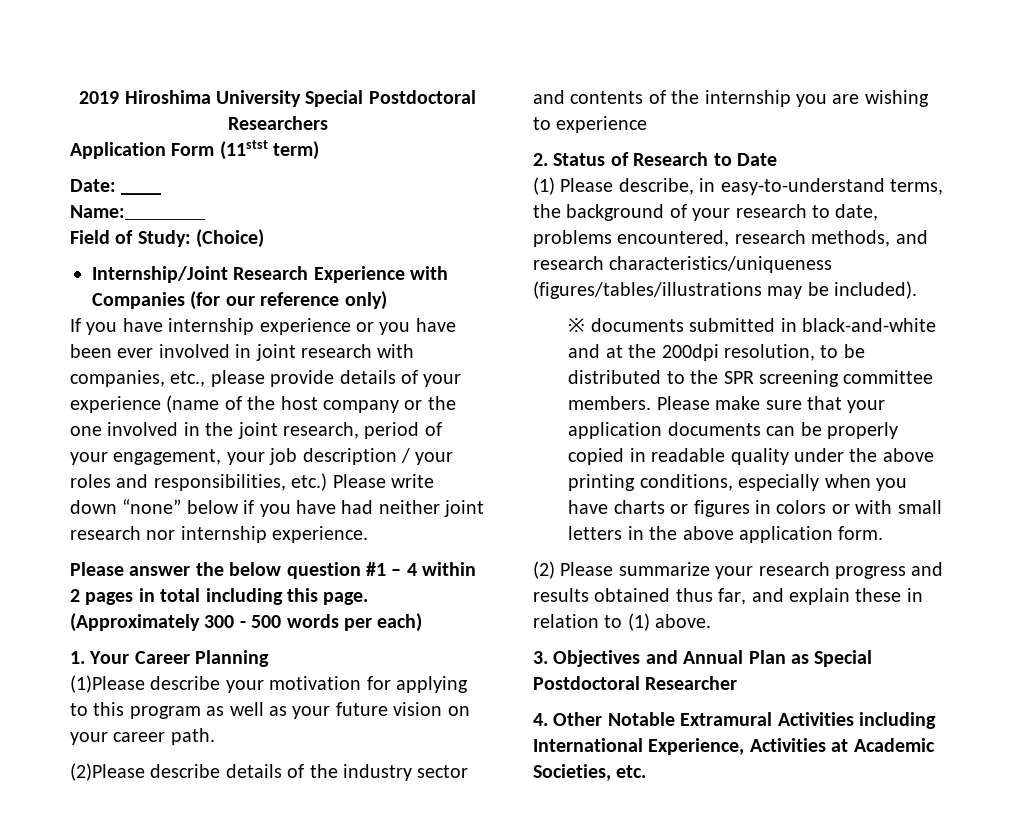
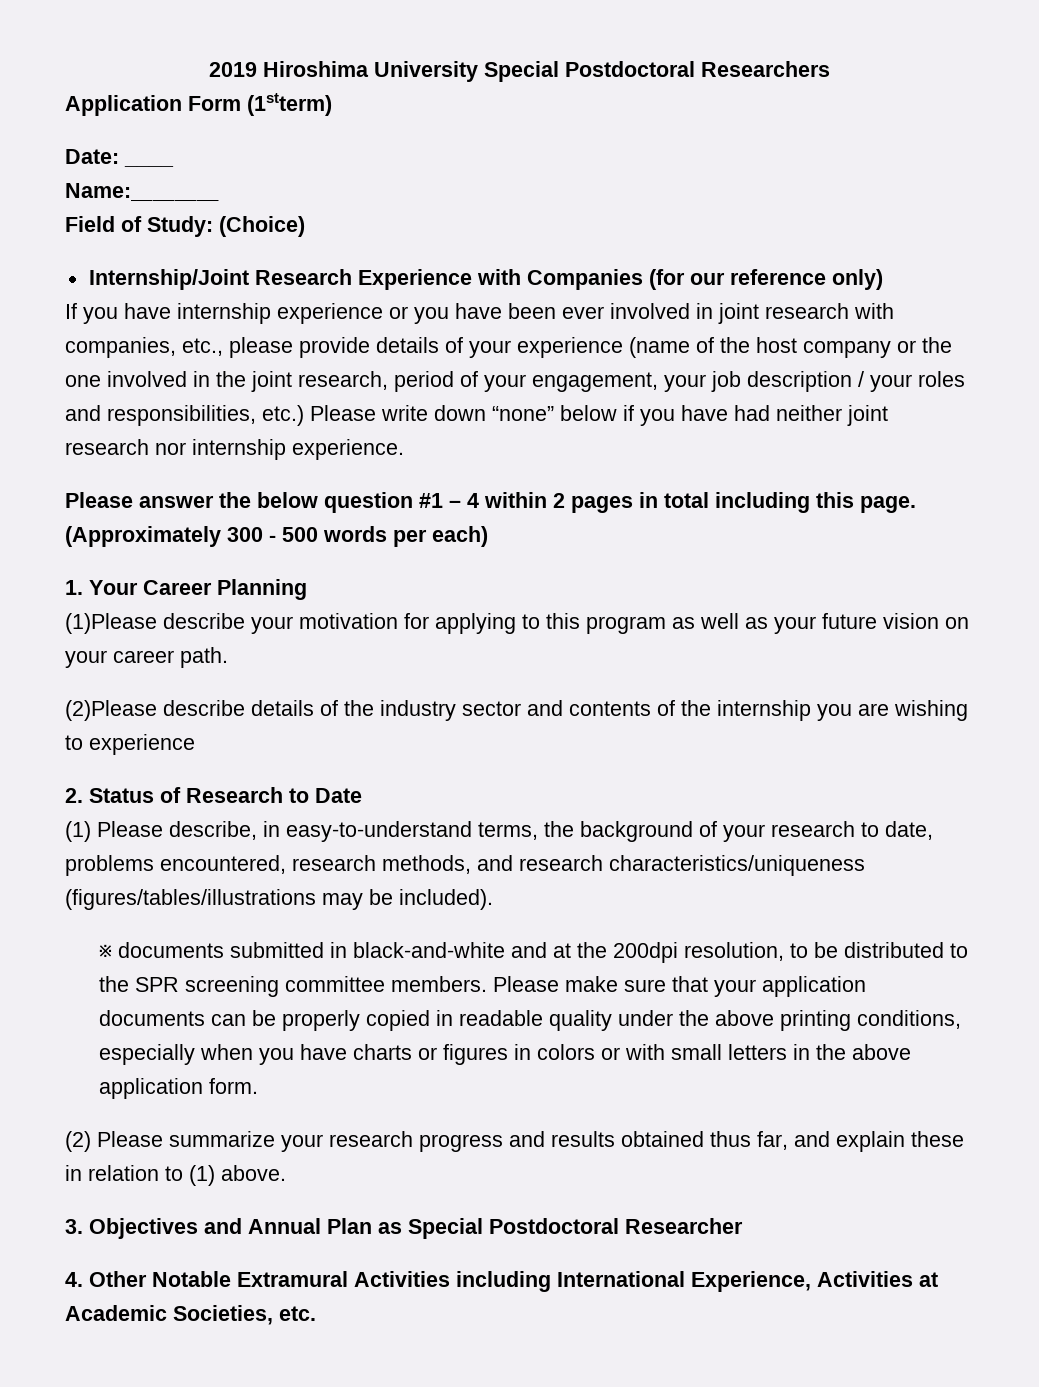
- Application Form (11stst term)
+ Application Form (1stterm)

